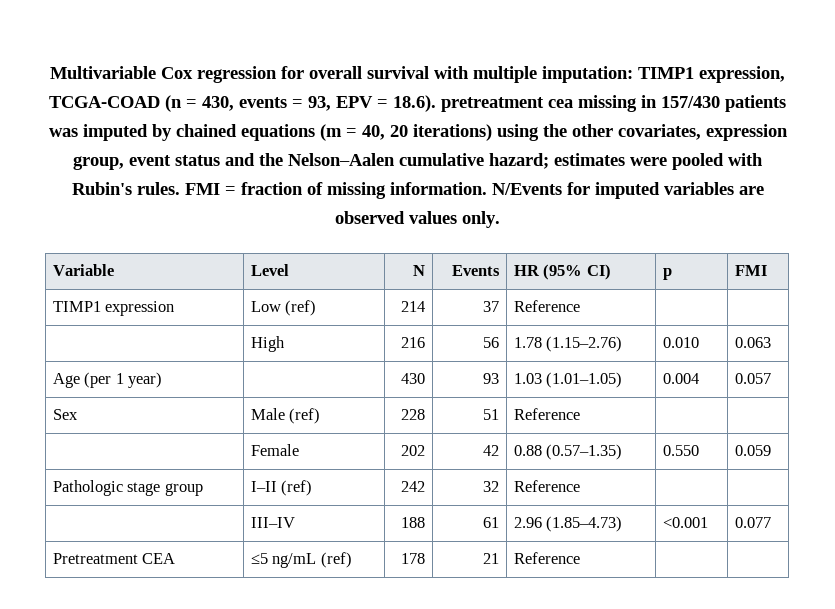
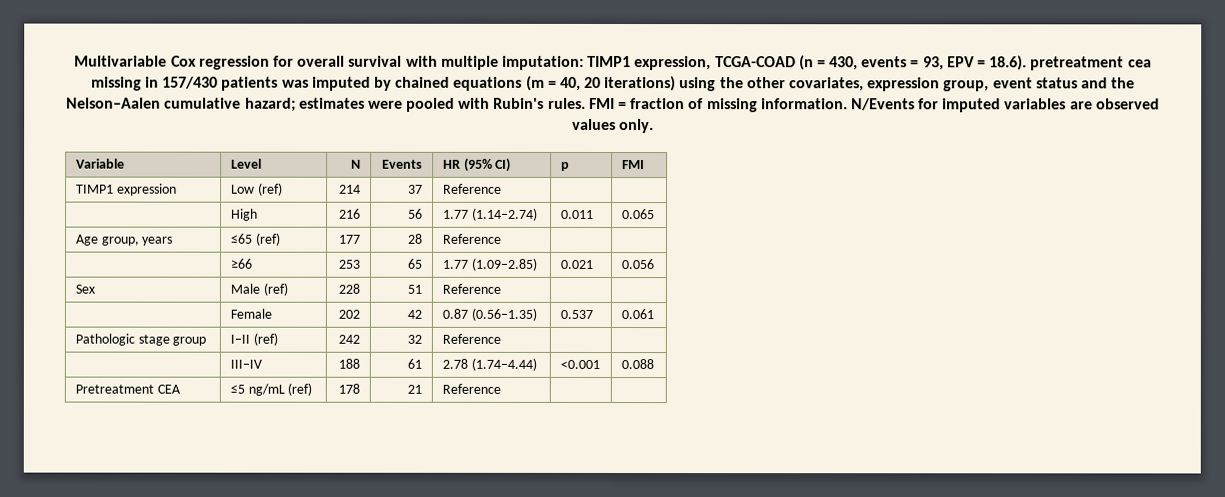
- | High | 216 | 56 | 1.78 (1.15–2.76) | 0.010 | 0.063
- Age (per 1 year) | | 430 | 93 | 1.03 (1.01–1.05) | 0.004 | 0.057
+ | High | 216 | 56 | 1.77 (1.14–2.74) | 0.011 | 0.065
+ Age group, years | ≤65 (ref) | 177 | 28 | Reference | |
+ | ≥66 | 253 | 65 | 1.77 (1.09–2.85) | 0.021 | 0.056
- | Female | 202 | 42 | 0.88 (0.57–1.35) | 0.550 | 0.059
+ | Female | 202 | 42 | 0.87 (0.56–1.35) | 0.537 | 0.061
- | III–IV | 188 | 61 | 2.96 (1.85–4.73) | <0.001 | 0.077
+ | III–IV | 188 | 61 | 2.78 (1.74–4.44) | <0.001 | 0.088

